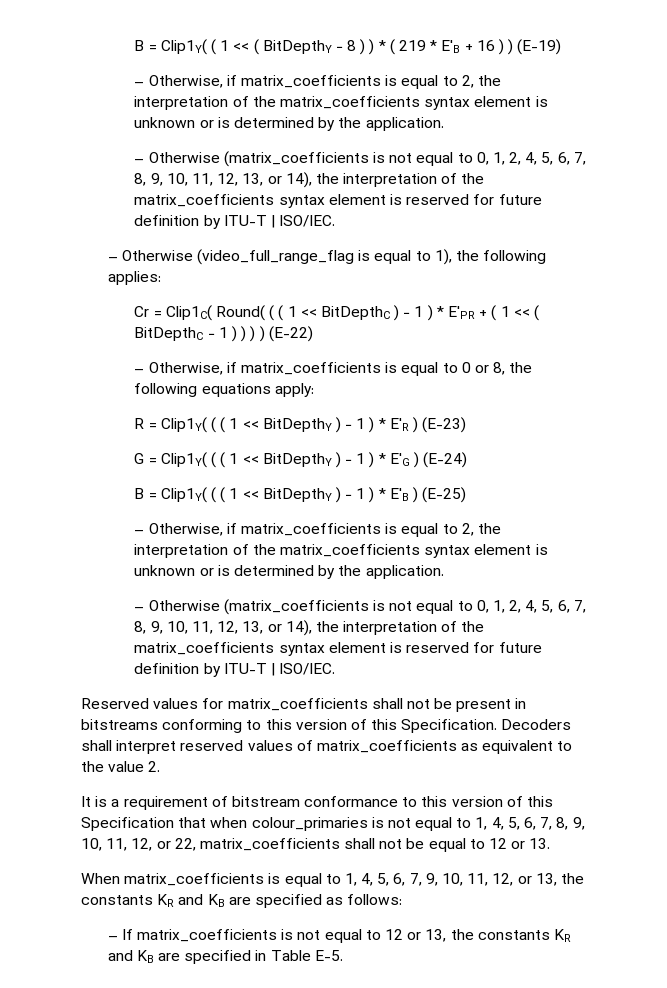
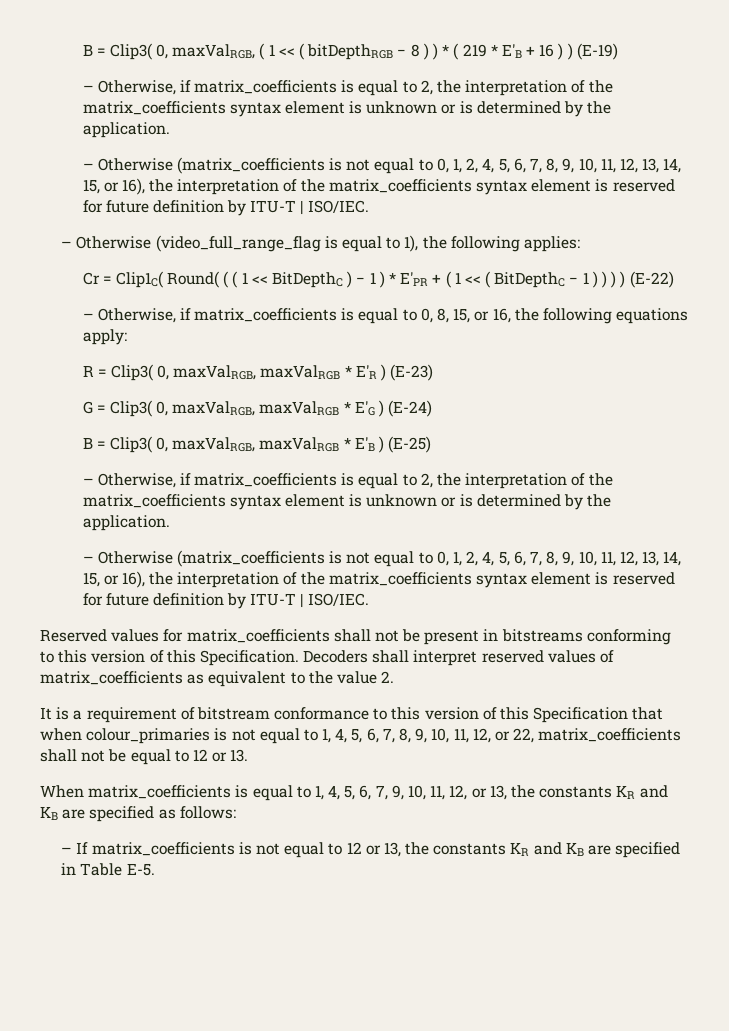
- B = Clip1Y( ( 1 << ( BitDepthY − 8 ) ) * ( 219 * E′B + 16 ) ) (E-19)
+ B = Clip3( 0, maxValRGB, ( 1 << ( bitDepthRGB − 8 ) ) * ( 219 * E′B + 16 ) ) (E-19)
  – Otherwise, if matrix_coefficients is equal to 2, the interpretation of the matrix_coefficients syntax element is unknown or is determined by the application.
- – Otherwise (matrix_coefficients is not equal to 0, 1, 2, 4, 5, 6, 7, 8, 9, 10, 11, 12, 13, or 14), the interpretation of the matrix_coefficients syntax element is reserved for future definition by ITU-T | ISO/IEC.
+ – Otherwise (matrix_coefficients is not equal to 0, 1, 2, 4, 5, 6, 7, 8, 9, 10, 11, 12, 13, 14, 15, or 16), the interpretation of the matrix_coefficients syntax element is reserved for future definition by ITU-T | ISO/IEC.
- – Otherwise, if matrix_coefficients is equal to 0 or 8, the following equations apply:
+ – Otherwise, if matrix_coefficients is equal to 0, 8, 15, or 16, the following equations apply:
- R = Clip1Y( ( ( 1 << BitDepthY ) − 1 ) * E′R ) (E-23)
+ R = Clip3( 0, maxValRGB, maxValRGB * E′R ) (E-23)
- G = Clip1Y( ( ( 1 << BitDepthY ) − 1 ) * E′G ) (E-24)
+ G = Clip3( 0, maxValRGB, maxValRGB * E′G ) (E-24)
- B = Clip1Y( ( ( 1 << BitDepthY ) − 1 ) * E′B ) (E-25)
+ B = Clip3( 0, maxValRGB, maxValRGB * E′B ) (E-25)
  – Otherwise, if matrix_coefficients is equal to 2, the interpretation of the matrix_coefficients syntax element is unknown or is determined by the application.
- – Otherwise (matrix_coefficients is not equal to 0, 1, 2, 4, 5, 6, 7, 8, 9, 10, 11, 12, 13, or 14), the interpretation of the matrix_coefficients syntax element is reserved for future definition by ITU-T | ISO/IEC.
+ – Otherwise (matrix_coefficients is not equal to 0, 1, 2, 4, 5, 6, 7, 8, 9, 10, 11, 12, 13, 14, 15, or 16), the interpretation of the matrix_coefficients syntax element is reserved for future definition by ITU-T | ISO/IEC.

